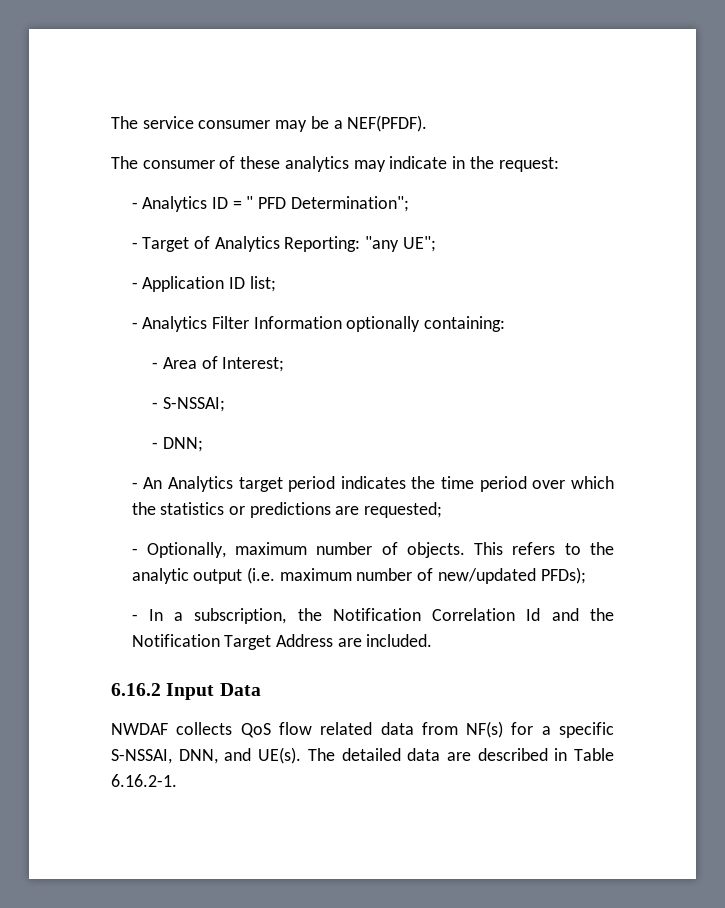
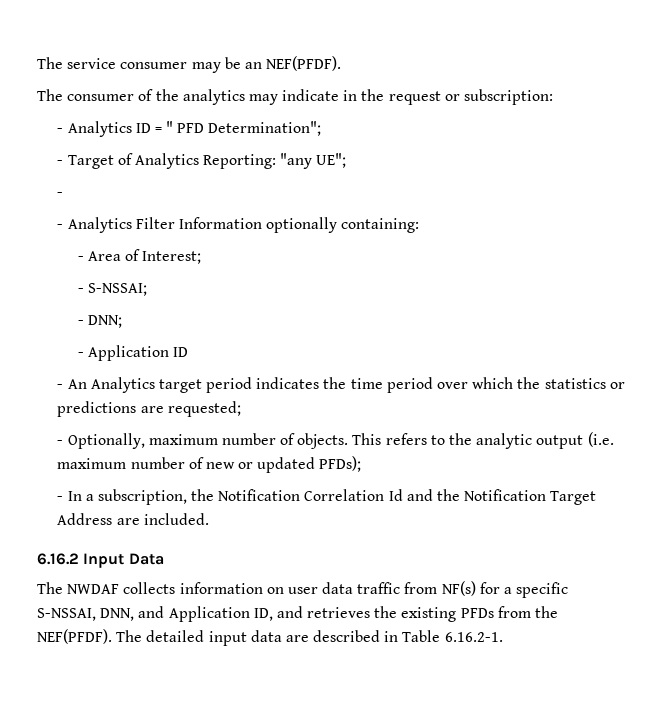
- The service consumer may be a NEF(PFDF).
+ The service consumer may be an NEF(PFDF).
- The consumer of these analytics may indicate in the request:
+ The consumer of the analytics may indicate in the request or subscription:
  - Target of Analytics Reporting: "any UE";
- - Application ID list;
+ -
+ - Application ID
- This refers to the analytic output (i.e. maximum number of new/updated PFDs);
+ This refers to the analytic output (i.e. maximum number of new or updated PFDs);
- NWDAF collects QoS flow related data from NF(s) for a specific S-NSSAI, DNN, and UE(s).
+ The NWDAF collects information on user data traffic from NF(s) for a specific S-NSSAI, DNN, and Application ID, and retrieves the existing PFDs from the NEF(PFDF).
- The detailed data are described in Table 6.16.2-1.
+ The detailed input data are described in Table 6.16.2-1.

